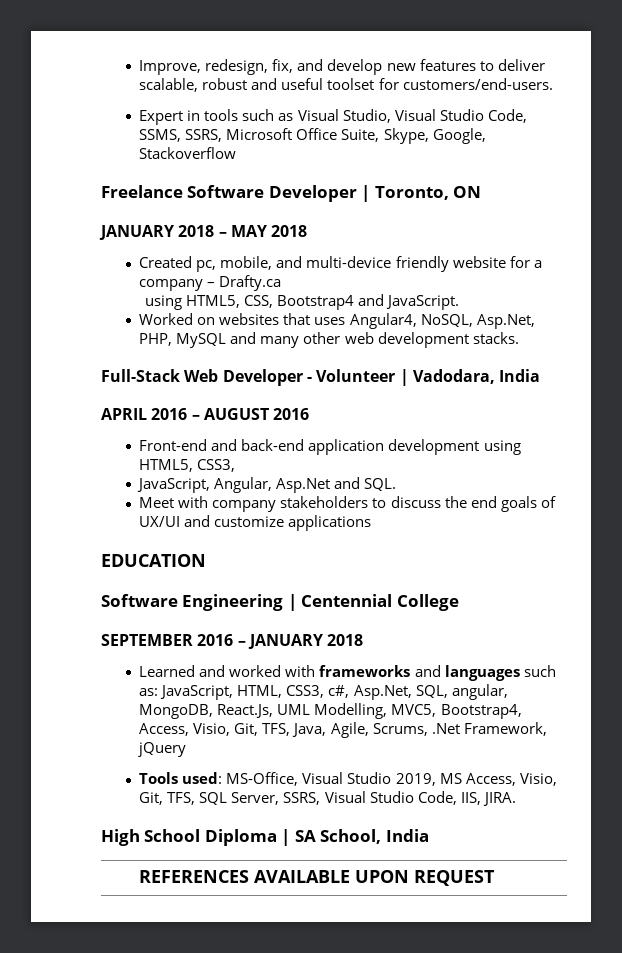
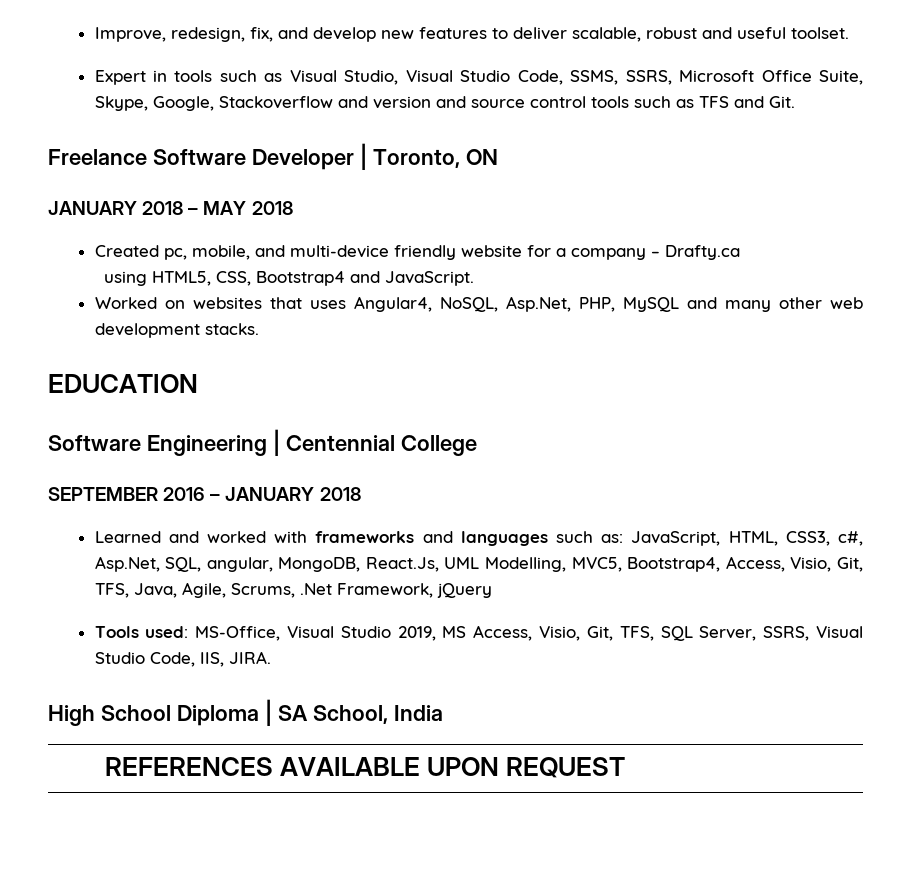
- Improve, redesign, fix, and develop new features to deliver scalable, robust and useful toolset for customers/end-users.
+ Improve, redesign, fix, and develop new features to deliver scalable, robust and useful toolset.
- Expert in tools such as Visual Studio, Visual Studio Code, SSMS, SSRS, Microsoft Office Suite, Skype, Google, Stackoverflow
+ Expert in tools such as Visual Studio, Visual Studio Code, SSMS, SSRS, Microsoft Office Suite, Skype, Google, Stackoverflow and version and source control tools such as TFS and Git.
- Full-Stack Web Developer - Volunteer | Vadodara, India
- APRIL 2016 – AUGUST 2016
- Front-end and back-end application development using HTML5, CSS3,
- JavaScript, Angular, Asp.Net and SQL.
- Meet with company stakeholders to discuss the end goals of UX/UI and customize applications

